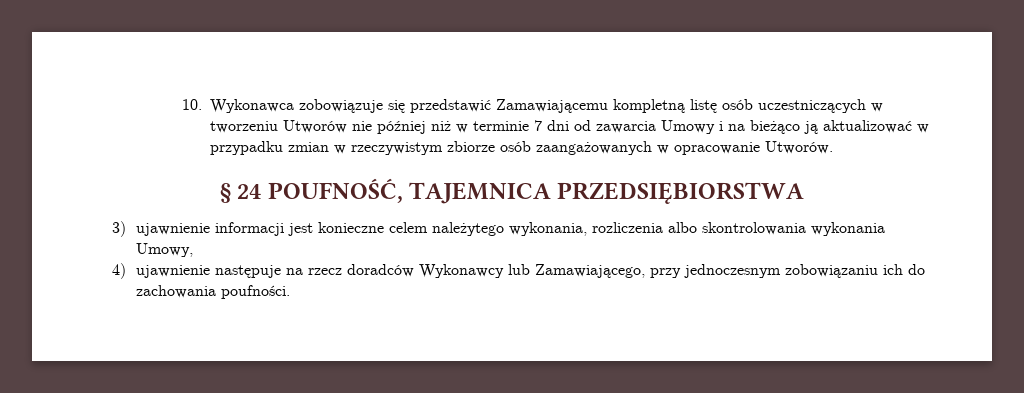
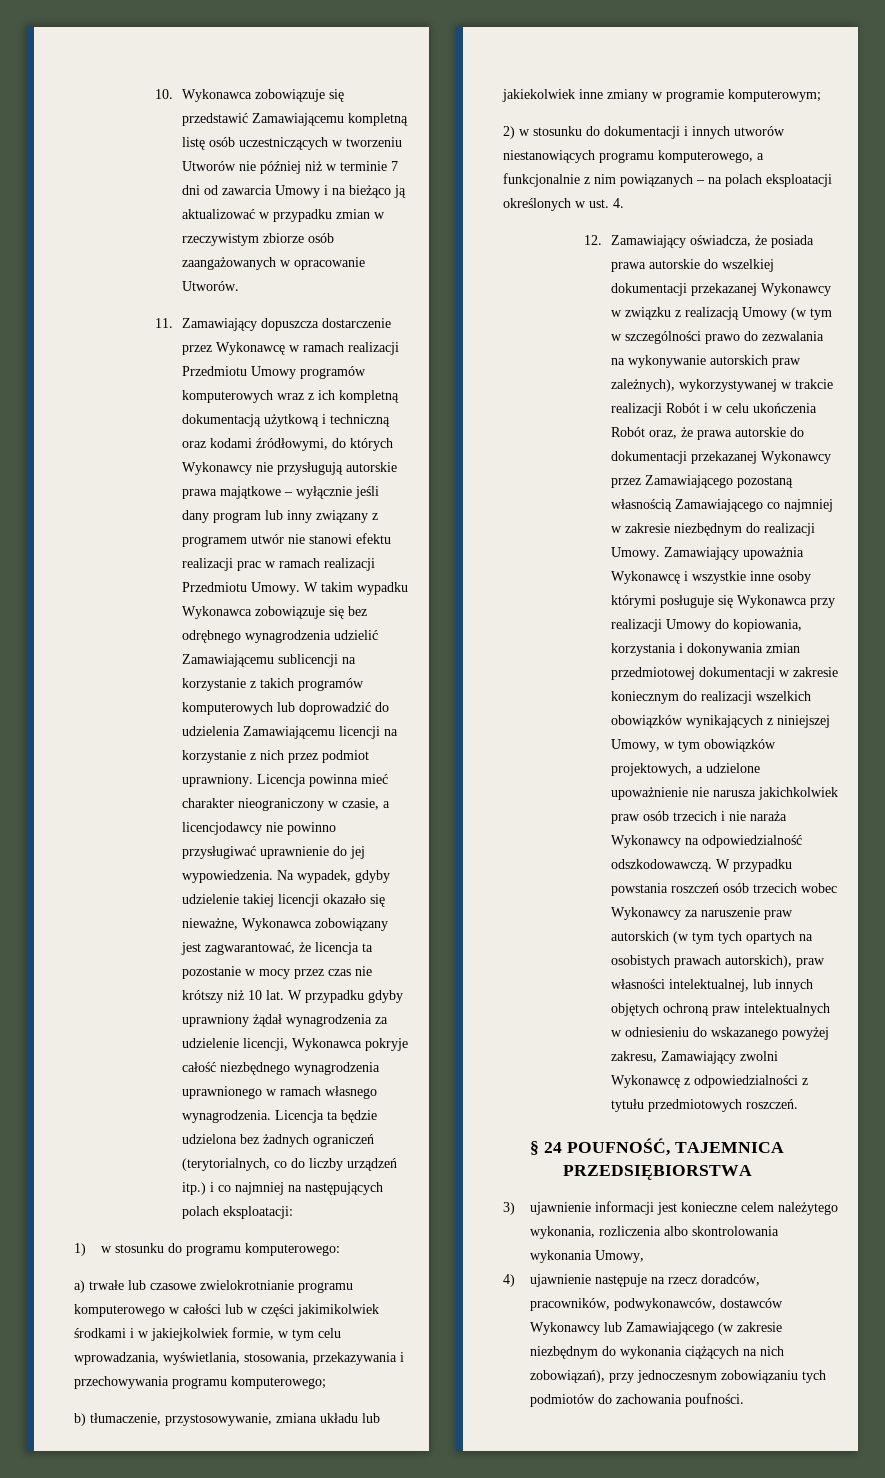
+ 11. Zamawiający dopuszcza dostarczenie przez Wykonawcę w ramach realizacji Przedmiotu Umowy programów komputerowych wraz z ich kompletną dokumentacją użytkową i techniczną oraz kodami źródłowymi, do których Wykonawcy nie przysługują autorskie prawa majątkowe – wyłącznie jeśli dany program lub inny związany z programem utwór nie stanowi efektu realizacji prac w ramach realizacji Przedmiotu Umowy. W takim wypadku Wykonawca zobowiązuje się bez odrębnego wynagrodzenia udzielić Zamawiającemu sublicencji na korzystanie z takich programów komputerowych lub doprowadzić do udzielenia Zamawiającemu licencji na korzystanie z nich przez podmiot uprawniony. Licencja powinna mieć charakter nieograniczony w czasie, a licencjodawcy nie powinno przysługiwać uprawnienie do jej wypowiedzenia. Na wypadek, gdyby udzielenie takiej licencji okazało się nieważne, Wykonawca zobowiązany jest zagwarantować, że licencja ta pozostanie w mocy przez czas nie krótszy niż 10 lat. W przypadku gdyby uprawniony żądał wynagrodzenia za udzielenie licencji, Wykonawca pokryje całość niezbędnego wynagrodzenia uprawnionego w ramach własnego wynagrodzenia. Licencja ta będzie udzielona bez żadnych ograniczeń (terytorialnych, co do liczby urządzeń itp.) i co najmniej na następujących polach eksploatacji:
+ 1) w stosunku do programu komputerowego:
+ a) trwałe lub czasowe zwielokrotnianie programu komputerowego w całości lub w części jakimikolwiek środkami i w jakiejkolwiek formie, w tym celu wprowadzania, wyświetlania, stosowania, przekazywania i przechowywania programu komputerowego;
+ b) tłumaczenie, przystosowywanie, zmiana układu lub jakiekolwiek inne zmiany w programie komputerowym;
+ 2) w stosunku do dokumentacji i innych utworów niestanowiących programu komputerowego, a funkcjonalnie z nim powiązanych – na polach eksploatacji określonych w ust. 4.
+ 12. Zamawiający oświadcza, że posiada prawa autorskie do wszelkiej dokumentacji przekazanej Wykonawcy w związku z realizacją Umowy (w tym w szczególności prawo do zezwalania na wykonywanie autorskich praw zależnych), wykorzystywanej w trakcie realizacji Robót i w celu ukończenia Robót oraz, że prawa autorskie do dokumentacji przekazanej Wykonawcy przez Zamawiającego pozostaną własnością Zamawiającego co najmniej w zakresie niezbędnym do realizacji Umowy. Zamawiający upoważnia Wykonawcę i wszystkie inne osoby którymi posługuje się Wykonawca przy realizacji Umowy do kopiowania, korzystania i dokonywania zmian przedmiotowej dokumentacji w zakresie koniecznym do realizacji wszelkich obowiązków wynikających z niniejszej Umowy, w tym obowiązków projektowych, a udzielone upoważnienie nie narusza jakichkolwiek praw osób trzecich i nie naraża Wykonawcy na odpowiedzialność odszkodowawczą. W przypadku powstania roszczeń osób trzecich wobec Wykonawcy za naruszenie praw autorskich (w tym tych opartych na osobistych prawach autorskich), praw własności intelektualnej, lub innych objętych ochroną praw intelektualnych w odniesieniu do wskazanego powyżej zakresu, Zamawiający zwolni Wykonawcę z odpowiedzialności z tytułu przedmiotowych roszczeń.
- 4) ujawnienie następuje na rzecz doradców Wykonawcy lub Zamawiającego, przy jednoczesnym zobowiązaniu ich do zachowania poufności.
+ 4) ujawnienie następuje na rzecz doradców, pracowników, podwykonawców, dostawców Wykonawcy lub Zamawiającego (w zakresie niezbędnym do wykonania ciążących na nich zobowiązań), przy jednoczesnym zobowiązaniu tych podmiotów do zachowania poufności.

